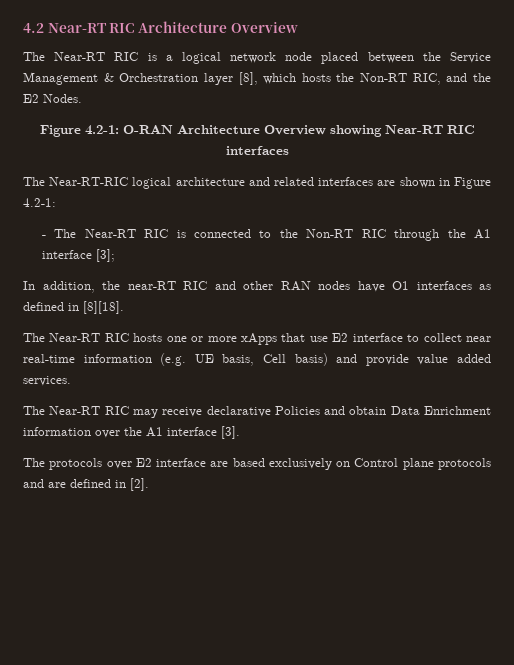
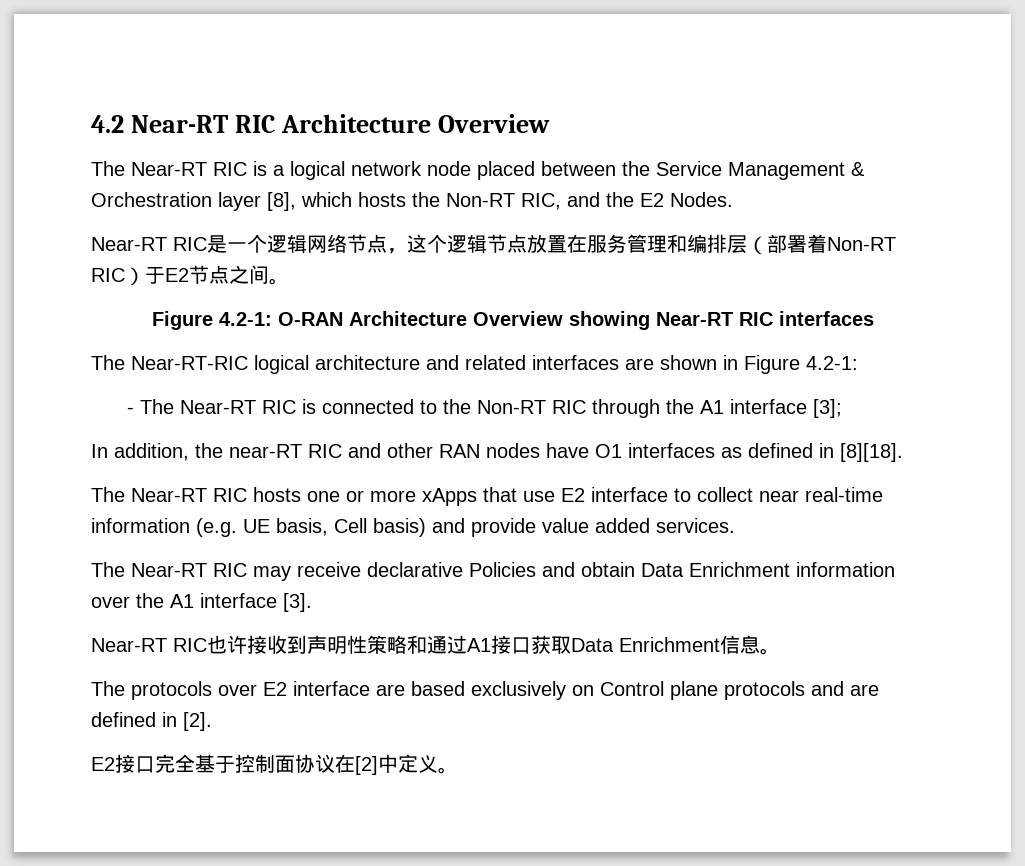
+ Near-RT RIC是一个逻辑网络节点，这个逻辑节点放置在服务管理和编排层（部署着Non-RT RIC）于E2节点之间。
+ Near-RT RIC也许接收到声明性策略和通过A1接口获取Data Enrichment信息。
+ E2接口完全基于控制面协议在[2]中定义。

